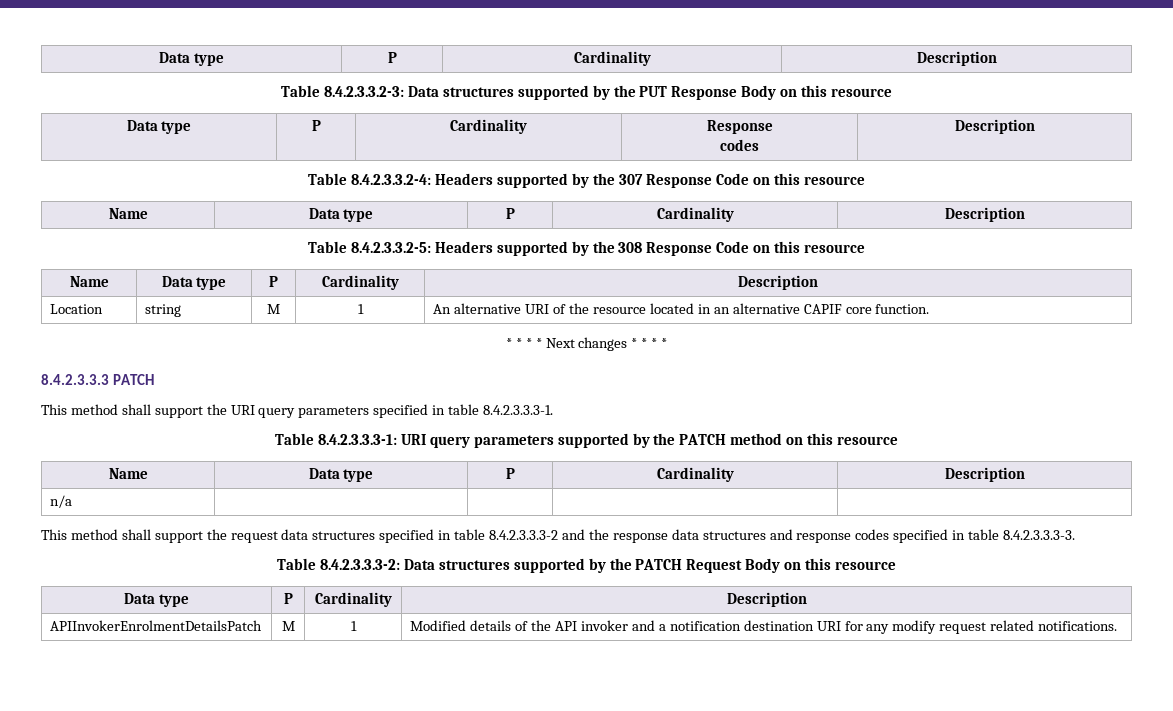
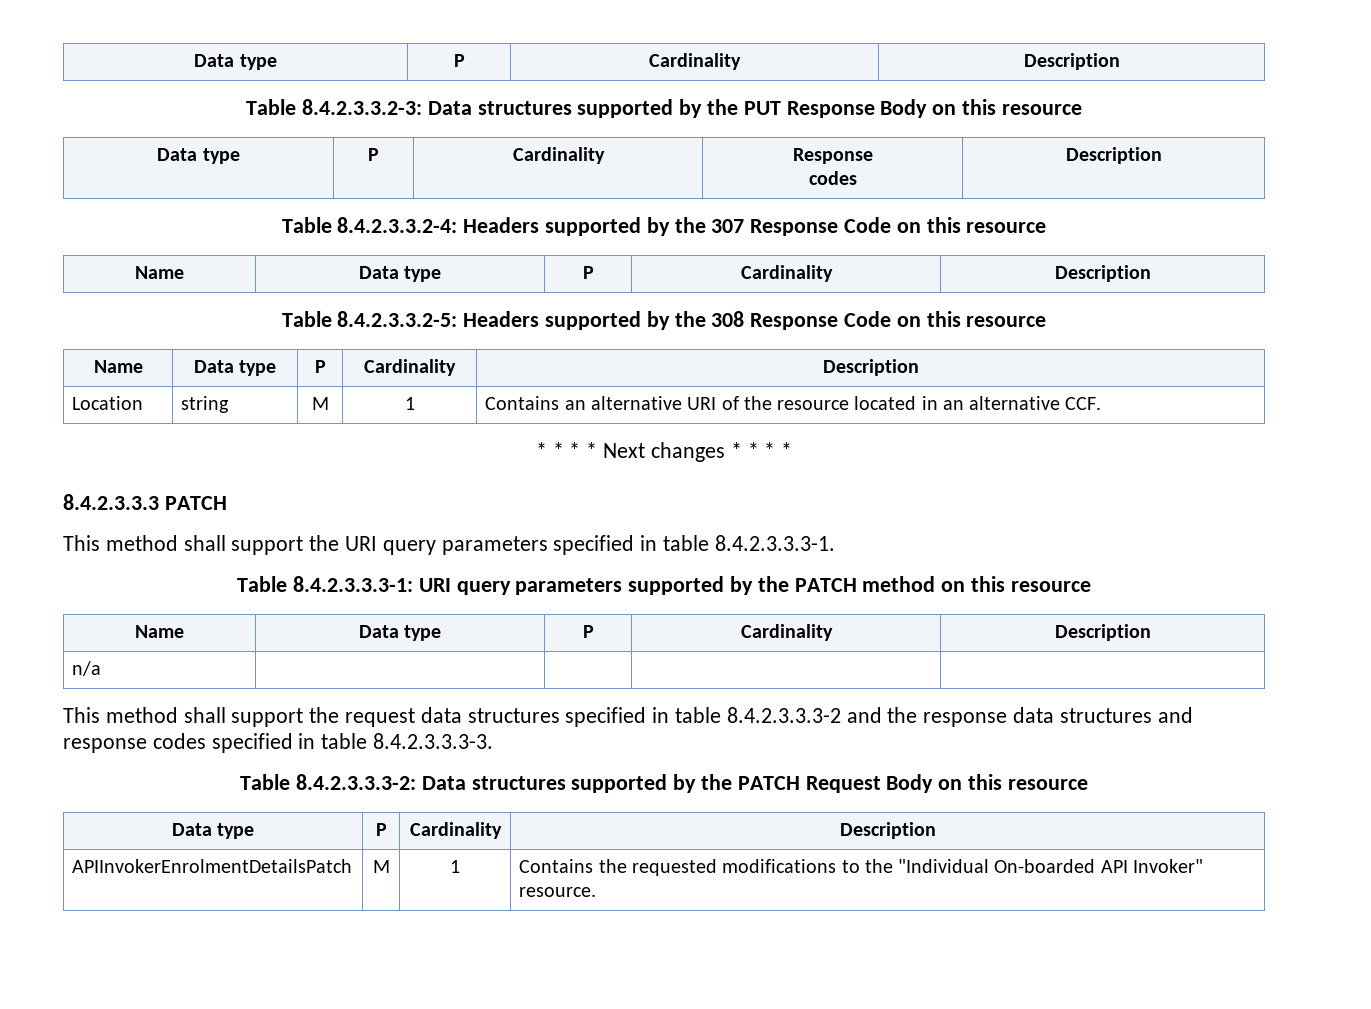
- Location | string | M | 1 | An alternative URI of the resource located in an alternative CAPIF core function.
+ Location | string | M | 1 | Contains an alternative URI of the resource located in an alternative CCF.
- APIInvokerEnrolmentDetailsPatch | M | 1 | Modified details of the API invoker and a notification destination URI for any modify request related notifications.
+ APIInvokerEnrolmentDetailsPatch | M | 1 | Contains the requested modifications to the "Individual On-boarded API Invoker" resource.

